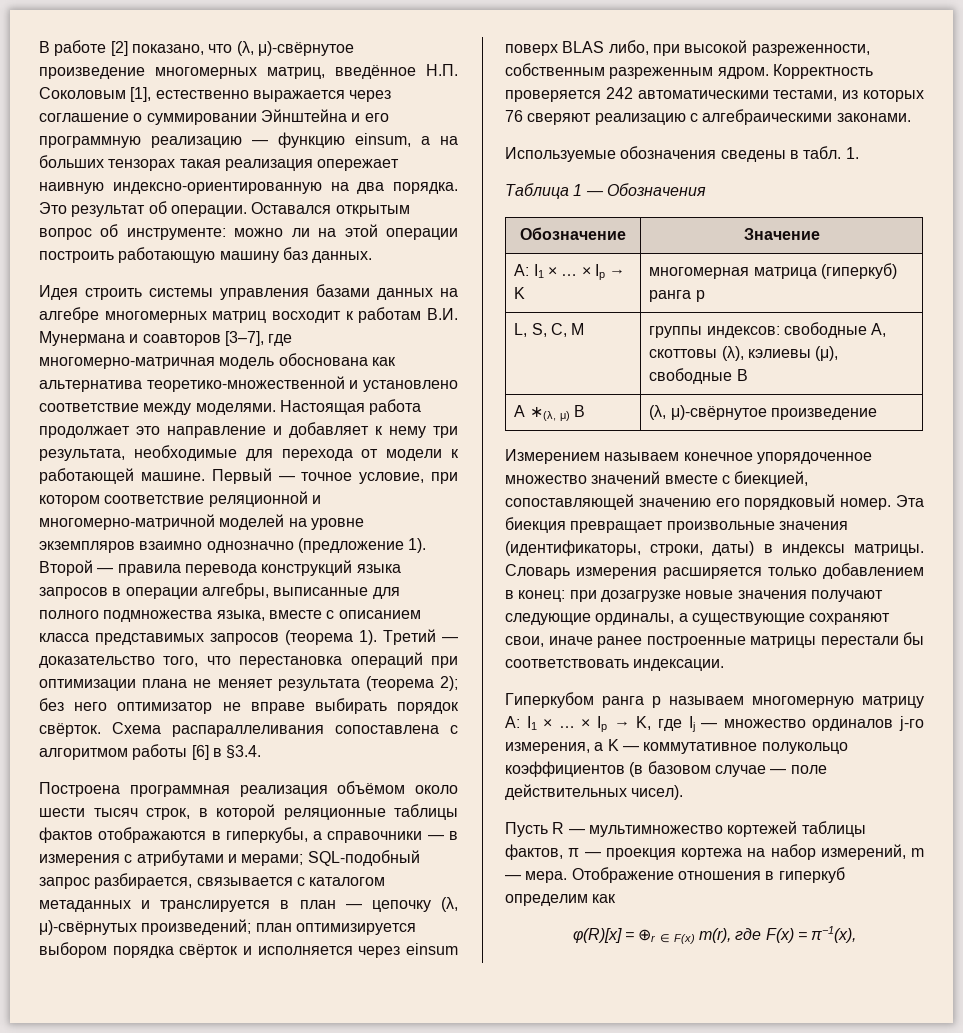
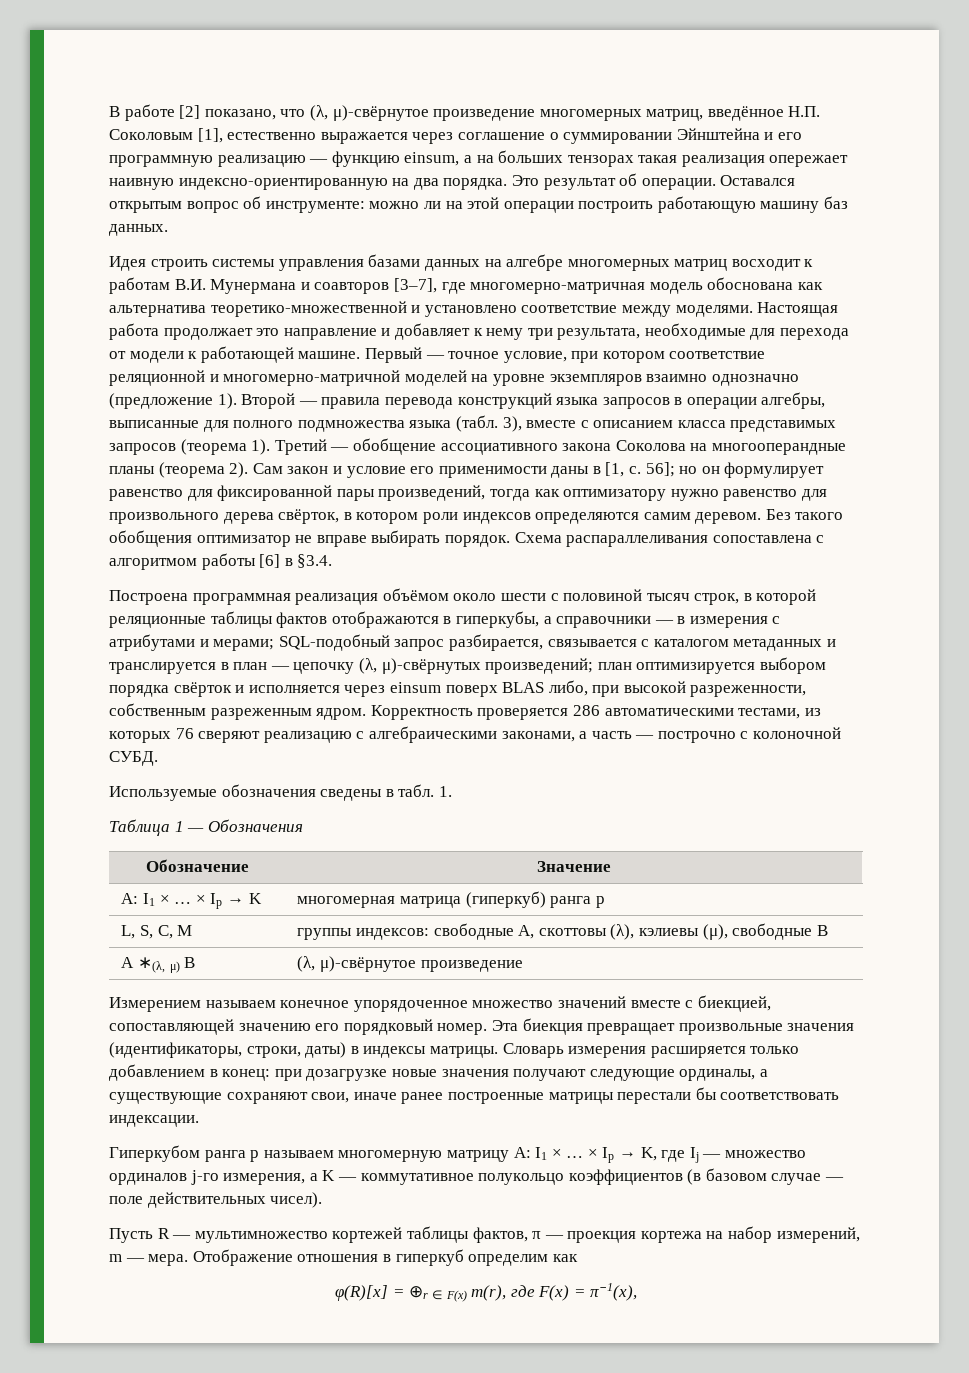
- Второй — правила перевода конструкций языка запросов в операции алгебры, выписанные для полного подмножества языка, вместе с описанием класса представимых запросов (теорема 1).
+ Второй — правила перевода конструкций языка запросов в операции алгебры, выписанные для полного подмножества языка (табл. 3), вместе с описанием класса представимых запросов (теорема 1).
- Третий — доказательство того, что перестановка операций при оптимизации плана не меняет результата (теорема 2); без него оптимизатор не вправе выбирать порядок свёрток.
+ Третий — обобщение ассоциативного закона Соколова на многооперандные планы (теорема 2). Сам закон и условие его применимости даны в [1, с. 56]; но он формулирует равенство для фиксированной пары произведений, тогда как оптимизатору нужно равенство для произвольного дерева свёрток, в котором роли индексов определяются самим деревом. Без такого обобщения оптимизатор не вправе выбирать порядок.
- Построена программная реализация объёмом около шести тысяч строк, в которой реляционные таблицы фактов отображаются в гиперкубы, а справочники — в измерения с атрибутами и мерами; SQL-подобный запрос разбирается, связывается с каталогом метаданных и транслируется в план — цепочку (λ, μ)-свёрнутых произведений; план оптимизируется выбором порядка свёрток и исполняется через einsum поверх BLAS либо, при высокой разреженности, собственным разреженным ядром.
+ Построена программная реализация объёмом около шести с половиной тысяч строк, в которой реляционные таблицы фактов отображаются в гиперкубы, а справочники — в измерения с атрибутами и мерами; SQL-подобный запрос разбирается, связывается с каталогом метаданных и транслируется в план — цепочку (λ, μ)-свёрнутых произведений; план оптимизируется выбором порядка свёрток и исполняется через einsum поверх BLAS либо, при высокой разреженности, собственным разреженным ядром.
- Корректность проверяется 242 автоматическими тестами, из которых 76 сверяют реализацию с алгебраическими законами.
+ Корректность проверяется 286 автоматическими тестами, из которых 76 сверяют реализацию с алгебраическими законами, а часть — построчно с колоночной СУБД.

